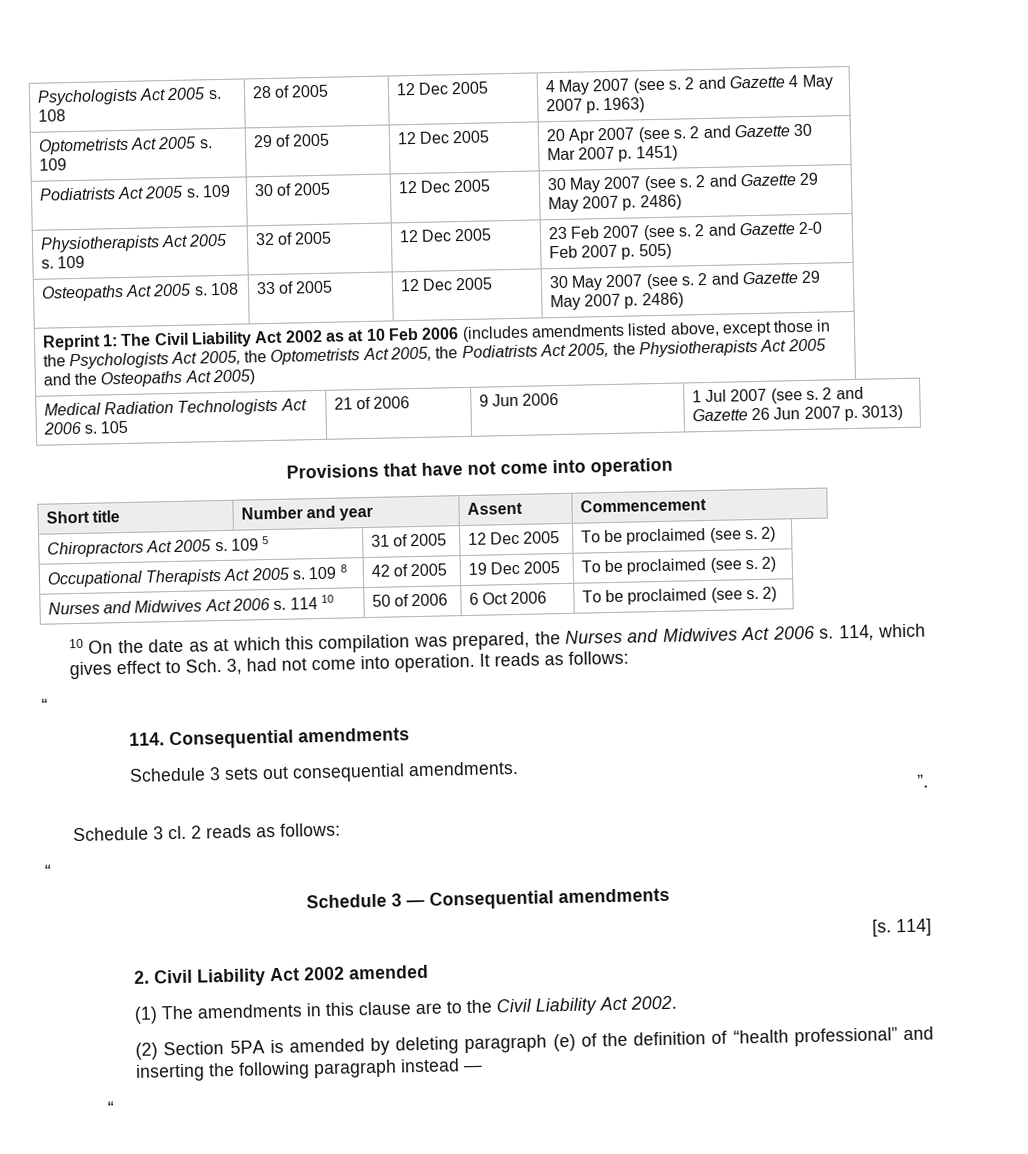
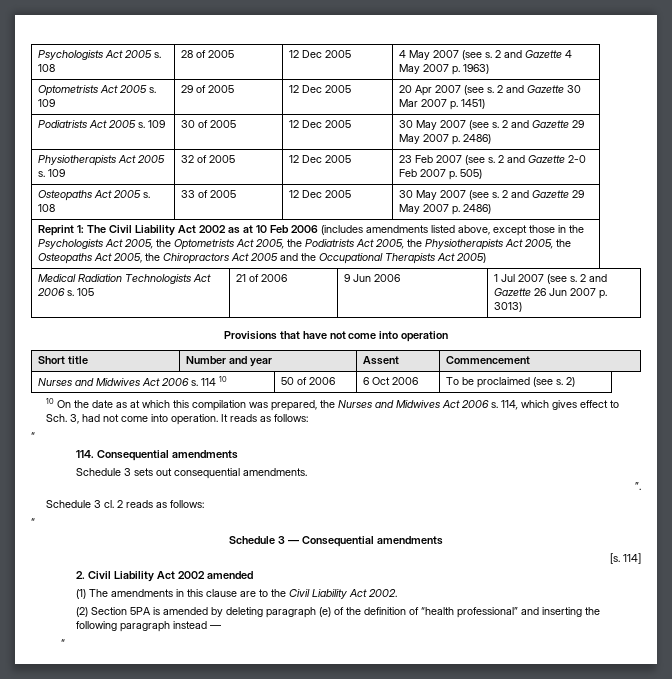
- Reprint 1: The Civil Liability Act 2002 as at 10 Feb 2006 (includes amendments listed above, except those in the Psychologists Act 2005, the Optometrists Act 2005, the Podiatrists Act 2005, the Physiotherapists Act 2005 and the Osteopaths Act 2005)
+ Reprint 1: The Civil Liability Act 2002 as at 10 Feb 2006 (includes amendments listed above, except those in the Psychologists Act 2005, the Optometrists Act 2005, the Podiatrists Act 2005, the Physiotherapists Act 2005, the Osteopaths Act 2005, the Chiropractors Act 2005 and the Occupational Therapists Act 2005)
- Chiropractors Act 2005 s. 109 5 | 31 of 2005 | 12 Dec 2005 | To be proclaimed (see s. 2)
- Occupational Therapists Act 2005 s. 109 8 | 42 of 2005 | 19 Dec 2005 | To be proclaimed (see s. 2)

